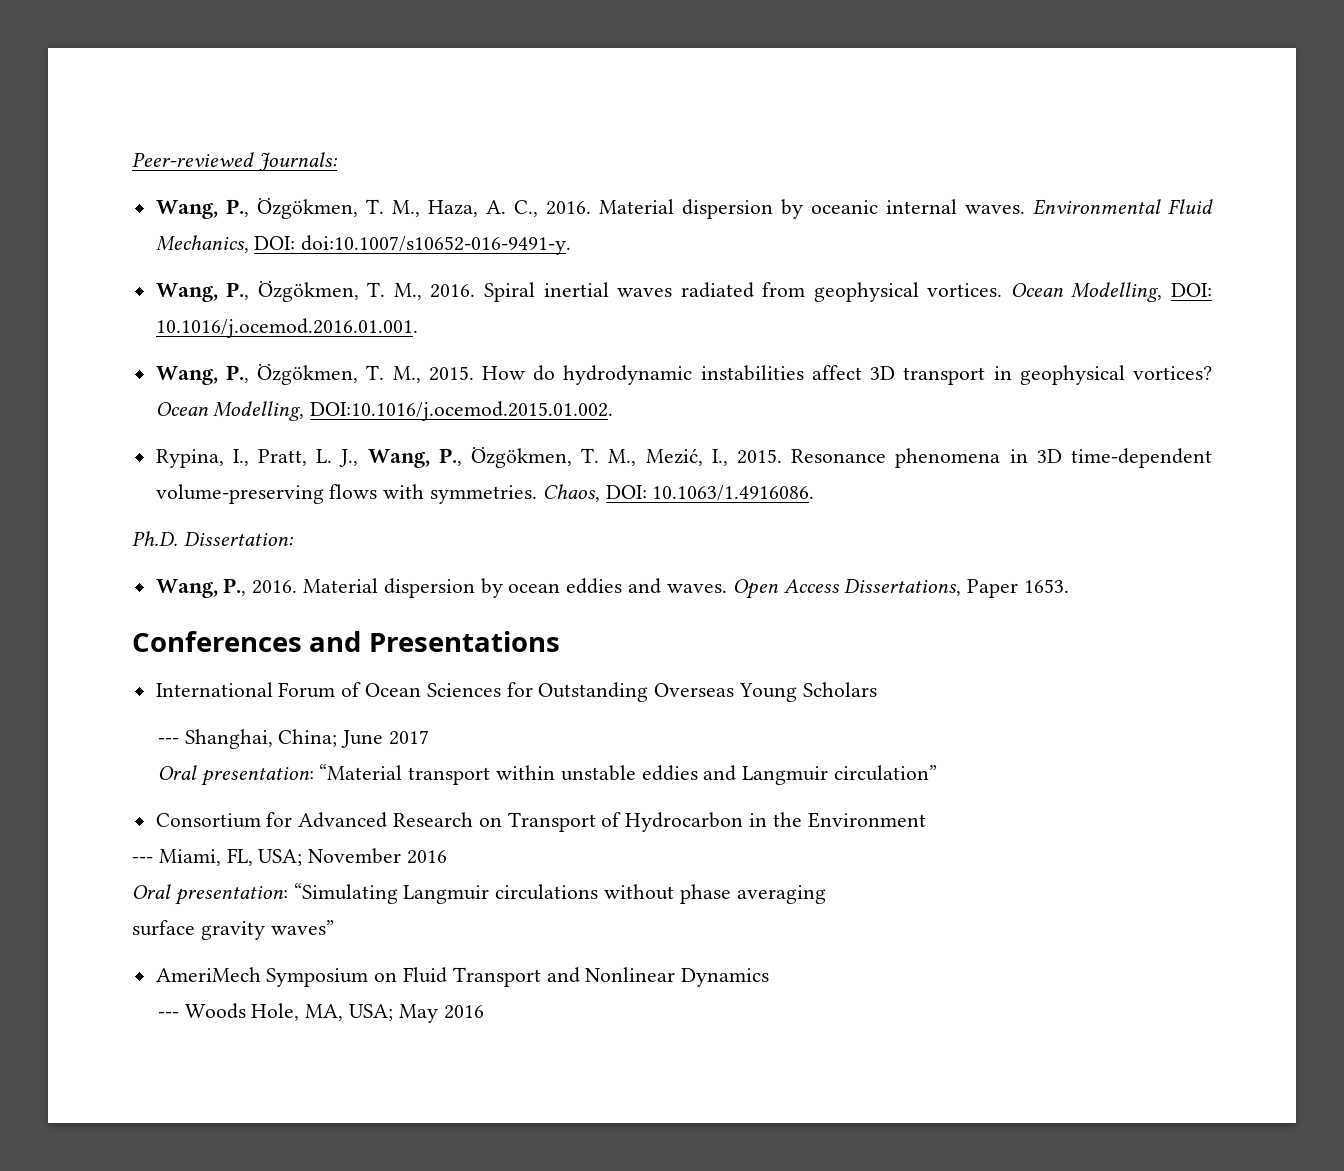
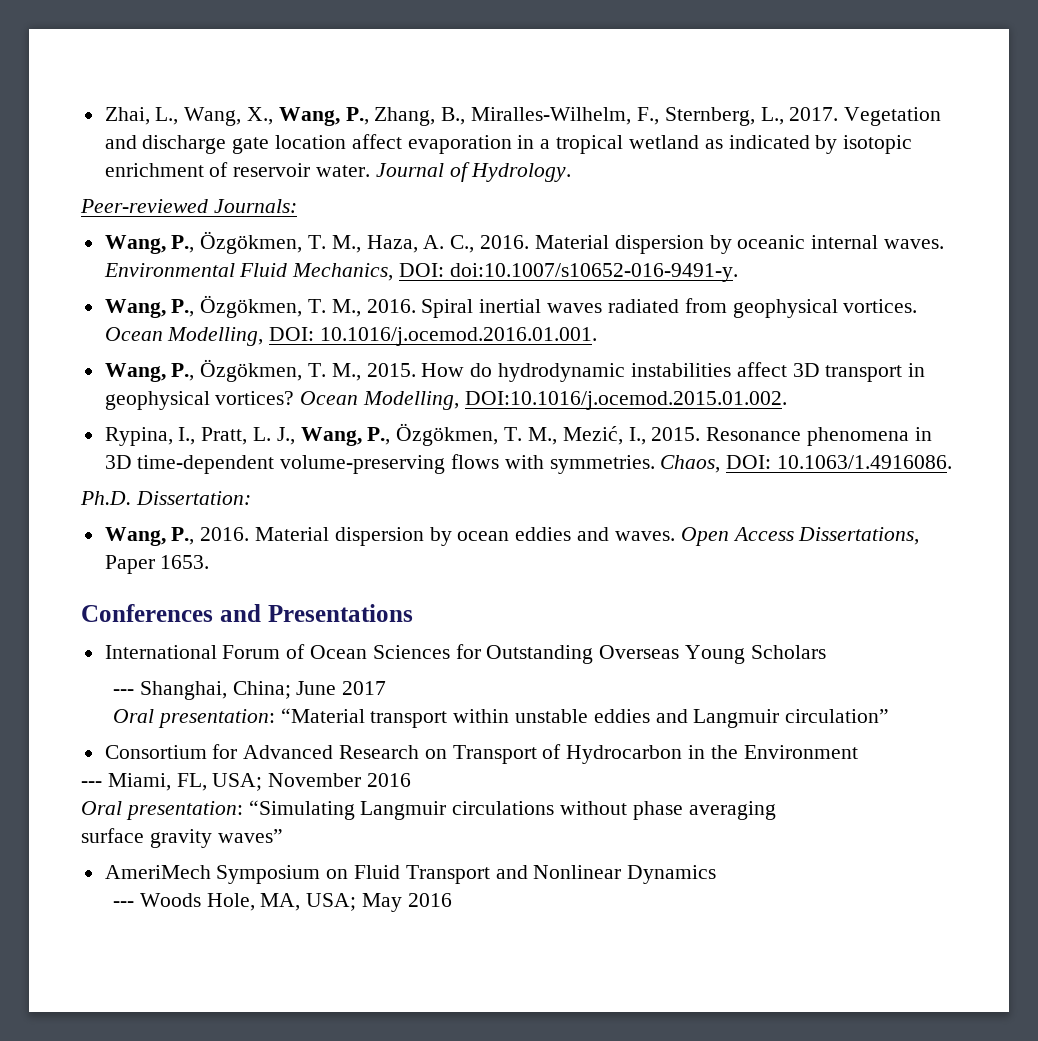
+ Zhai, L., Wang, X., Wang, P., Zhang, B., Miralles-Wilhelm, F., Sternberg, L., 2017. Vegetation and discharge gate location affect evaporation in a tropical wetland as indicated by isotopic enrichment of reservoir water. Journal of Hydrology.

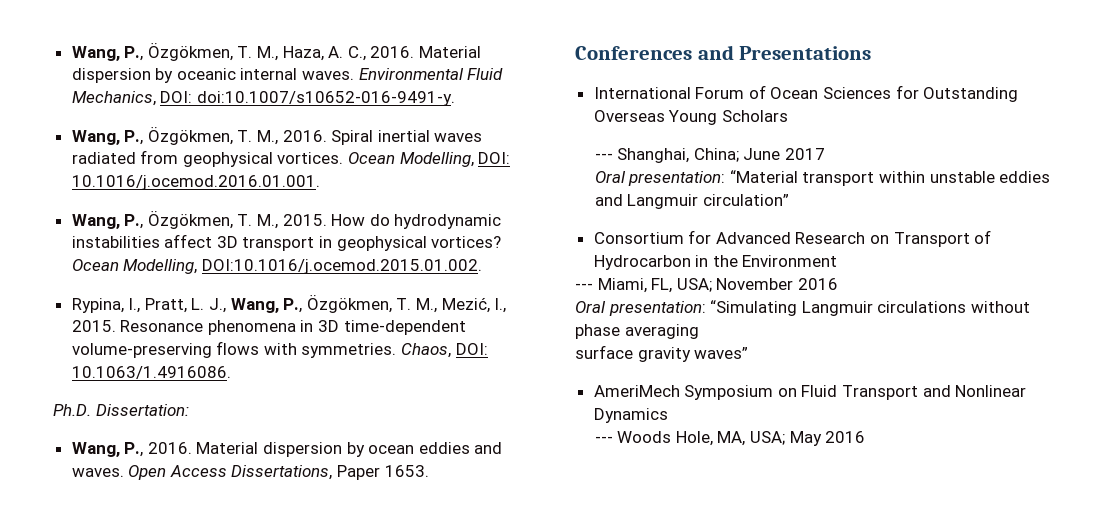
- Zhai, L., Wang, X., Wang, P., Zhang, B., Miralles-Wilhelm, F., Sternberg, L., 2017. Vegetation and discharge gate location affect evaporation in a tropical wetland as indicated by isotopic enrichment of reservoir water. Journal of Hydrology.
- Peer-reviewed Journals:

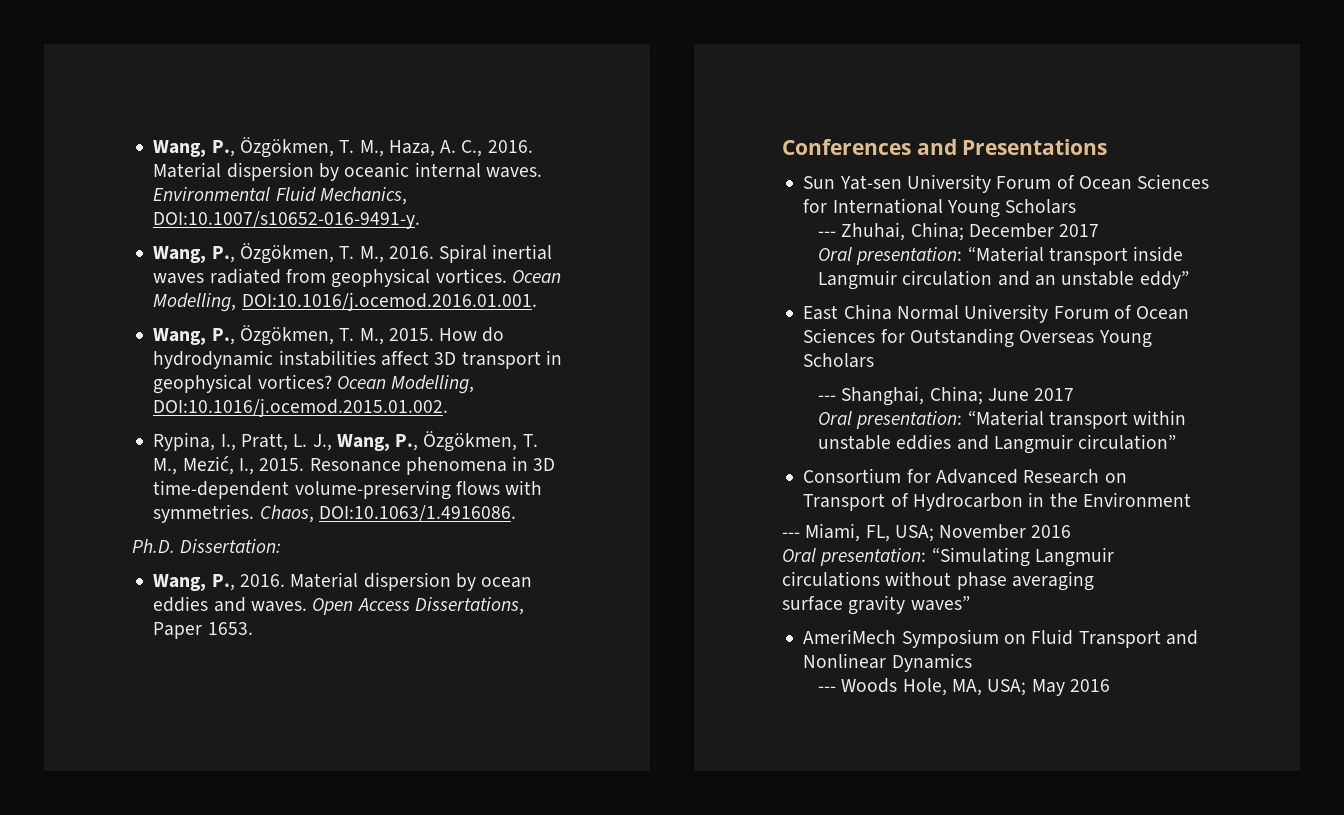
- Environmental Fluid Mechanics, DOI: doi:10.1007/s10652-016-9491-y.
+ Environmental Fluid Mechanics, DOI:10.1007/s10652-016-9491-y.
- Ocean Modelling, DOI: 10.1016/j.ocemod.2016.01.001.
+ Ocean Modelling, DOI:10.1016/j.ocemod.2016.01.001.
- Chaos, DOI: 10.1063/1.4916086.
+ Chaos, DOI:10.1063/1.4916086.
- International Forum of Ocean Sciences for Outstanding Overseas Young Scholars
+ Sun Yat-sen University Forum of Ocean Sciences for International Young Scholars
+ --- Zhuhai, China; December 2017
+ Oral presentation: “Material transport inside Langmuir circulation and an unstable eddy”
+ East China Normal University Forum of Ocean Sciences for Outstanding Overseas Young Scholars

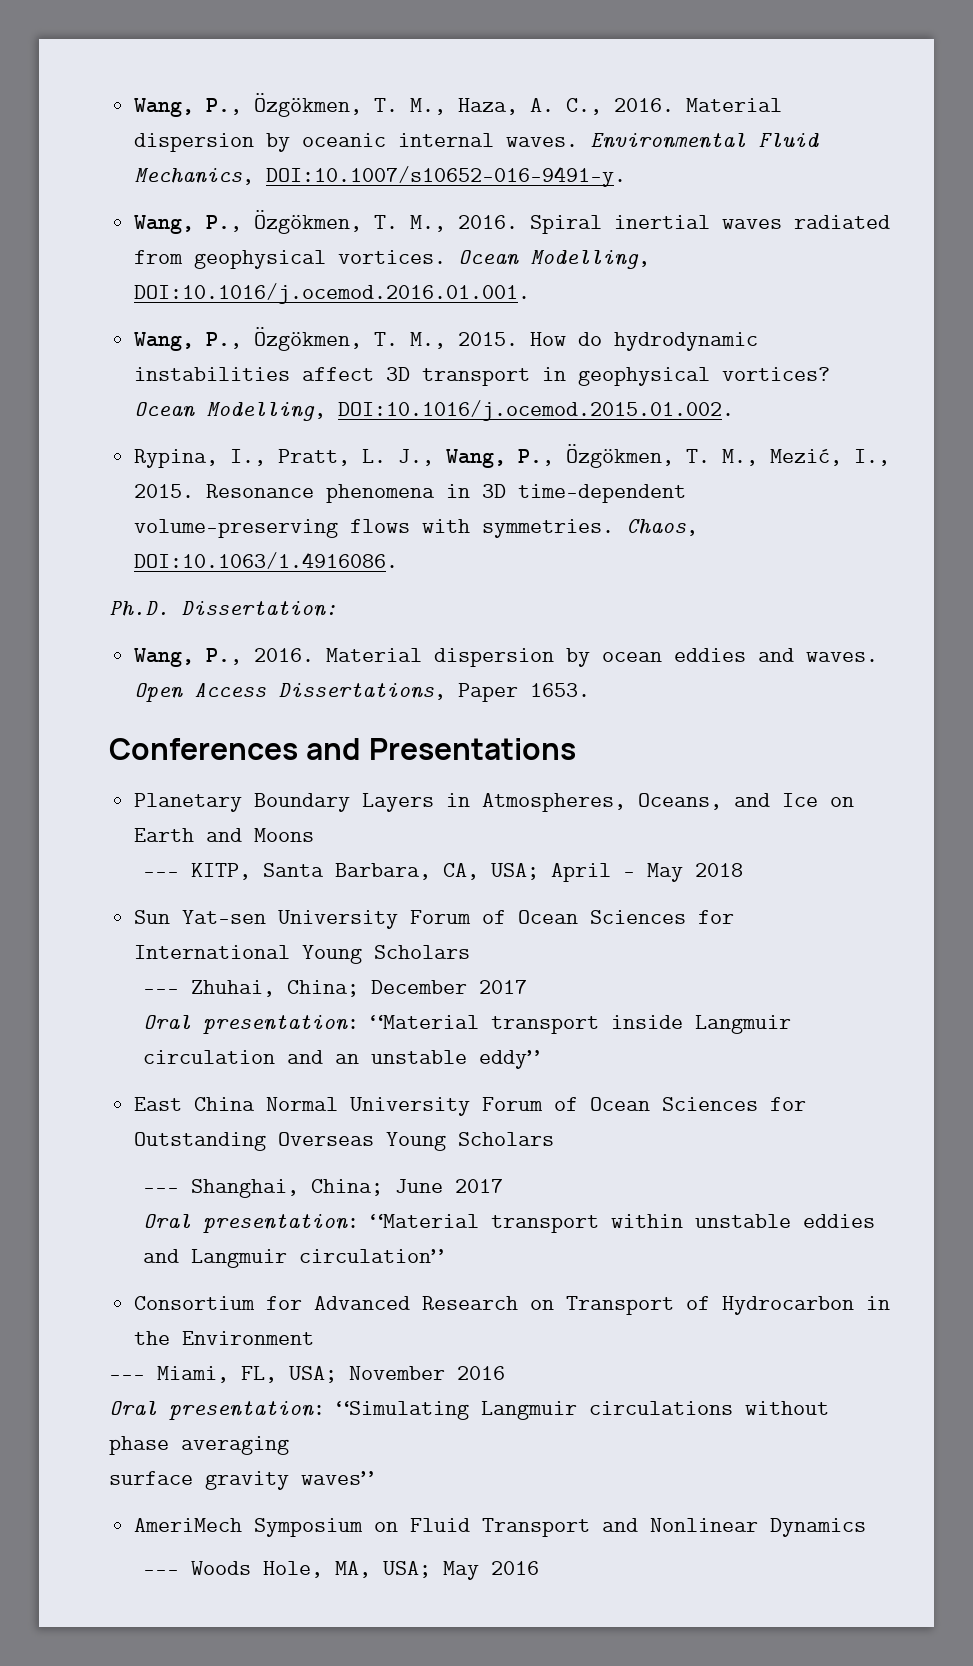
+ Planetary Boundary Layers in Atmospheres, Oceans, and Ice on Earth and Moons
+ --- KITP, Santa Barbara, CA, USA; April – May 2018

